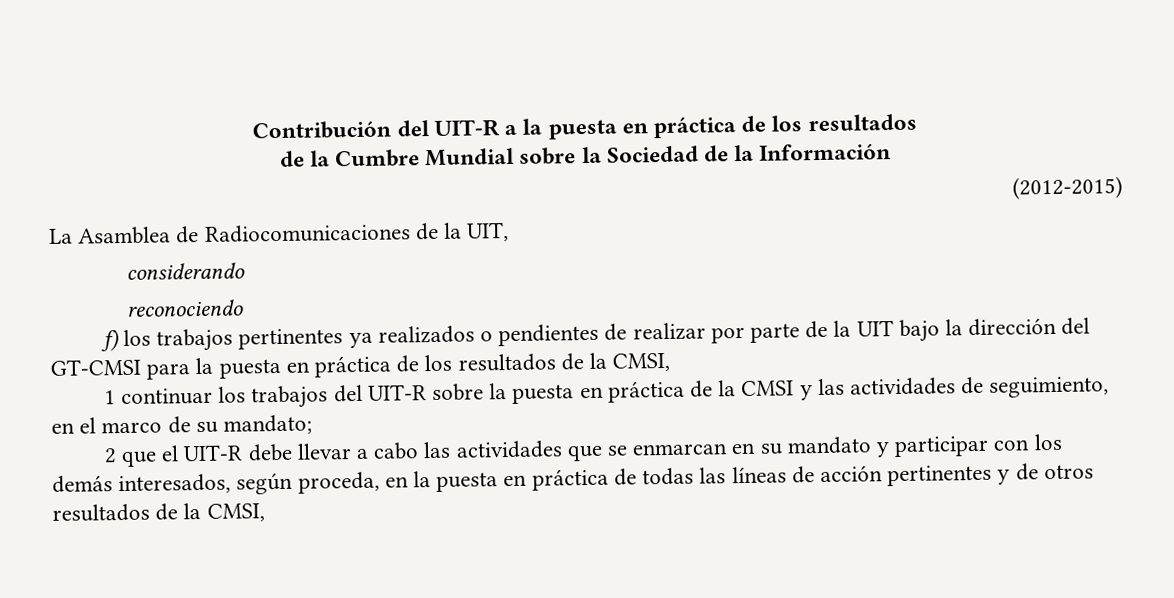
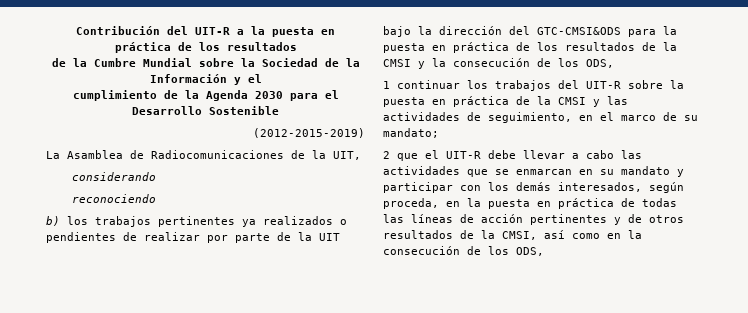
- de la Cumbre Mundial sobre la Sociedad de la Información
- (2012-2015)
+ de la Cumbre Mundial sobre la Sociedad de la Información y el
+ cumplimiento de la Agenda 2030 para el Desarrollo Sostenible
+ (2012-2015-2019)
- f) los trabajos pertinentes ya realizados o pendientes de realizar por parte de la UIT bajo la dirección del GT-CMSI para la puesta en práctica de los resultados de la CMSI,
+ b) los trabajos pertinentes ya realizados o pendientes de realizar por parte de la UIT bajo la dirección del GTC-CMSI&ODS para la puesta en práctica de los resultados de la CMSI y la consecución de los ODS,
- 2 que el UIT-R debe llevar a cabo las actividades que se enmarcan en su mandato y participar con los demás interesados, según proceda, en la puesta en práctica de todas las líneas de acción pertinentes y de otros resultados de la CMSI,
+ 2 que el UIT-R debe llevar a cabo las actividades que se enmarcan en su mandato y participar con los demás interesados, según proceda, en la puesta en práctica de todas las líneas de acción pertinentes y de otros resultados de la CMSI, así como en la consecución de los ODS,

